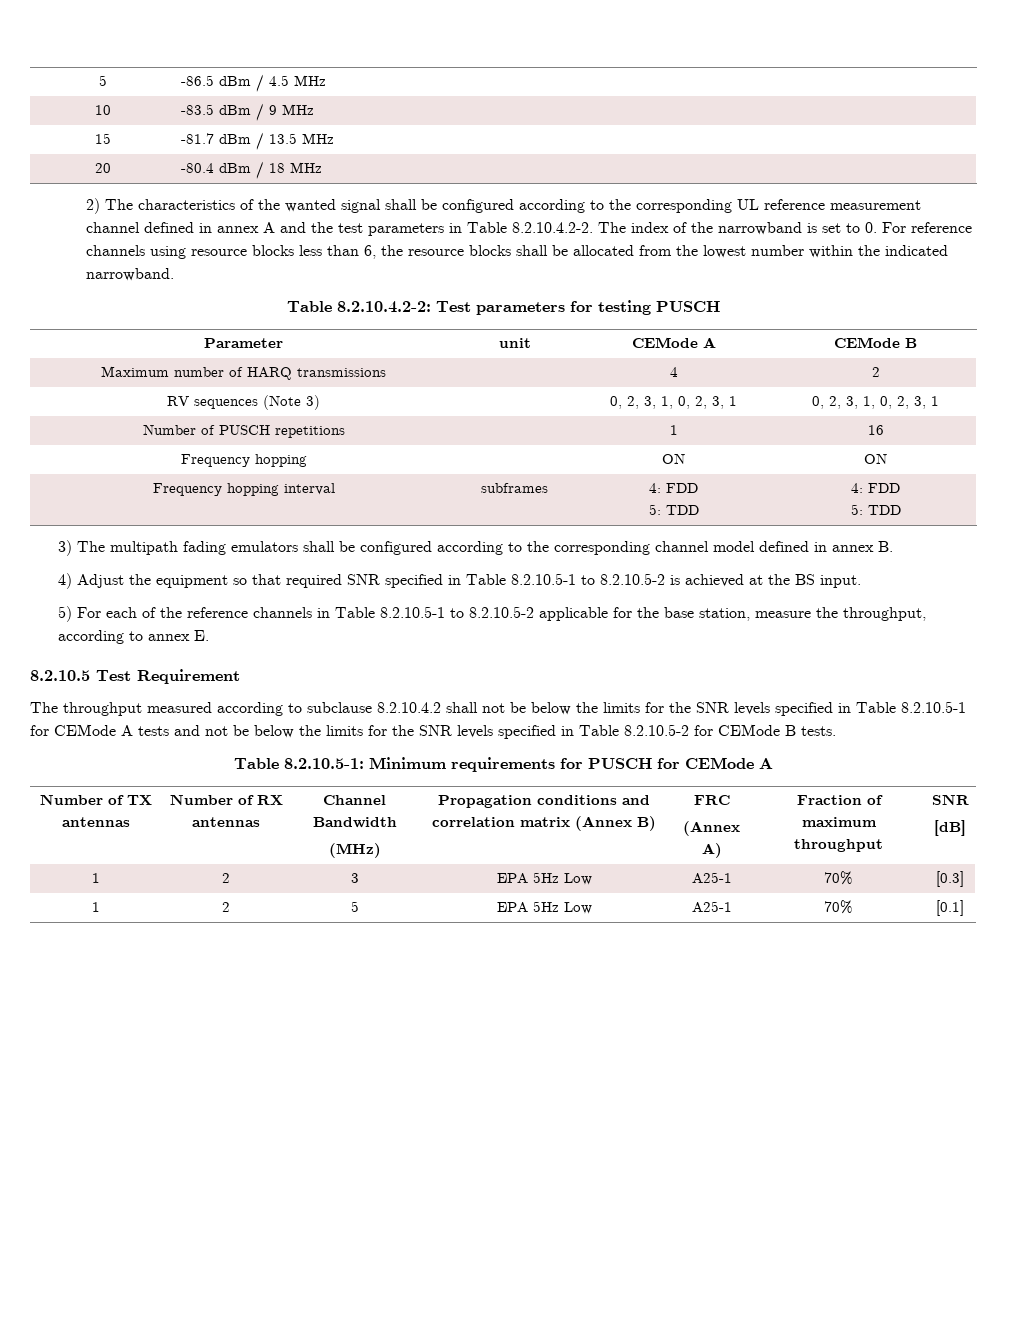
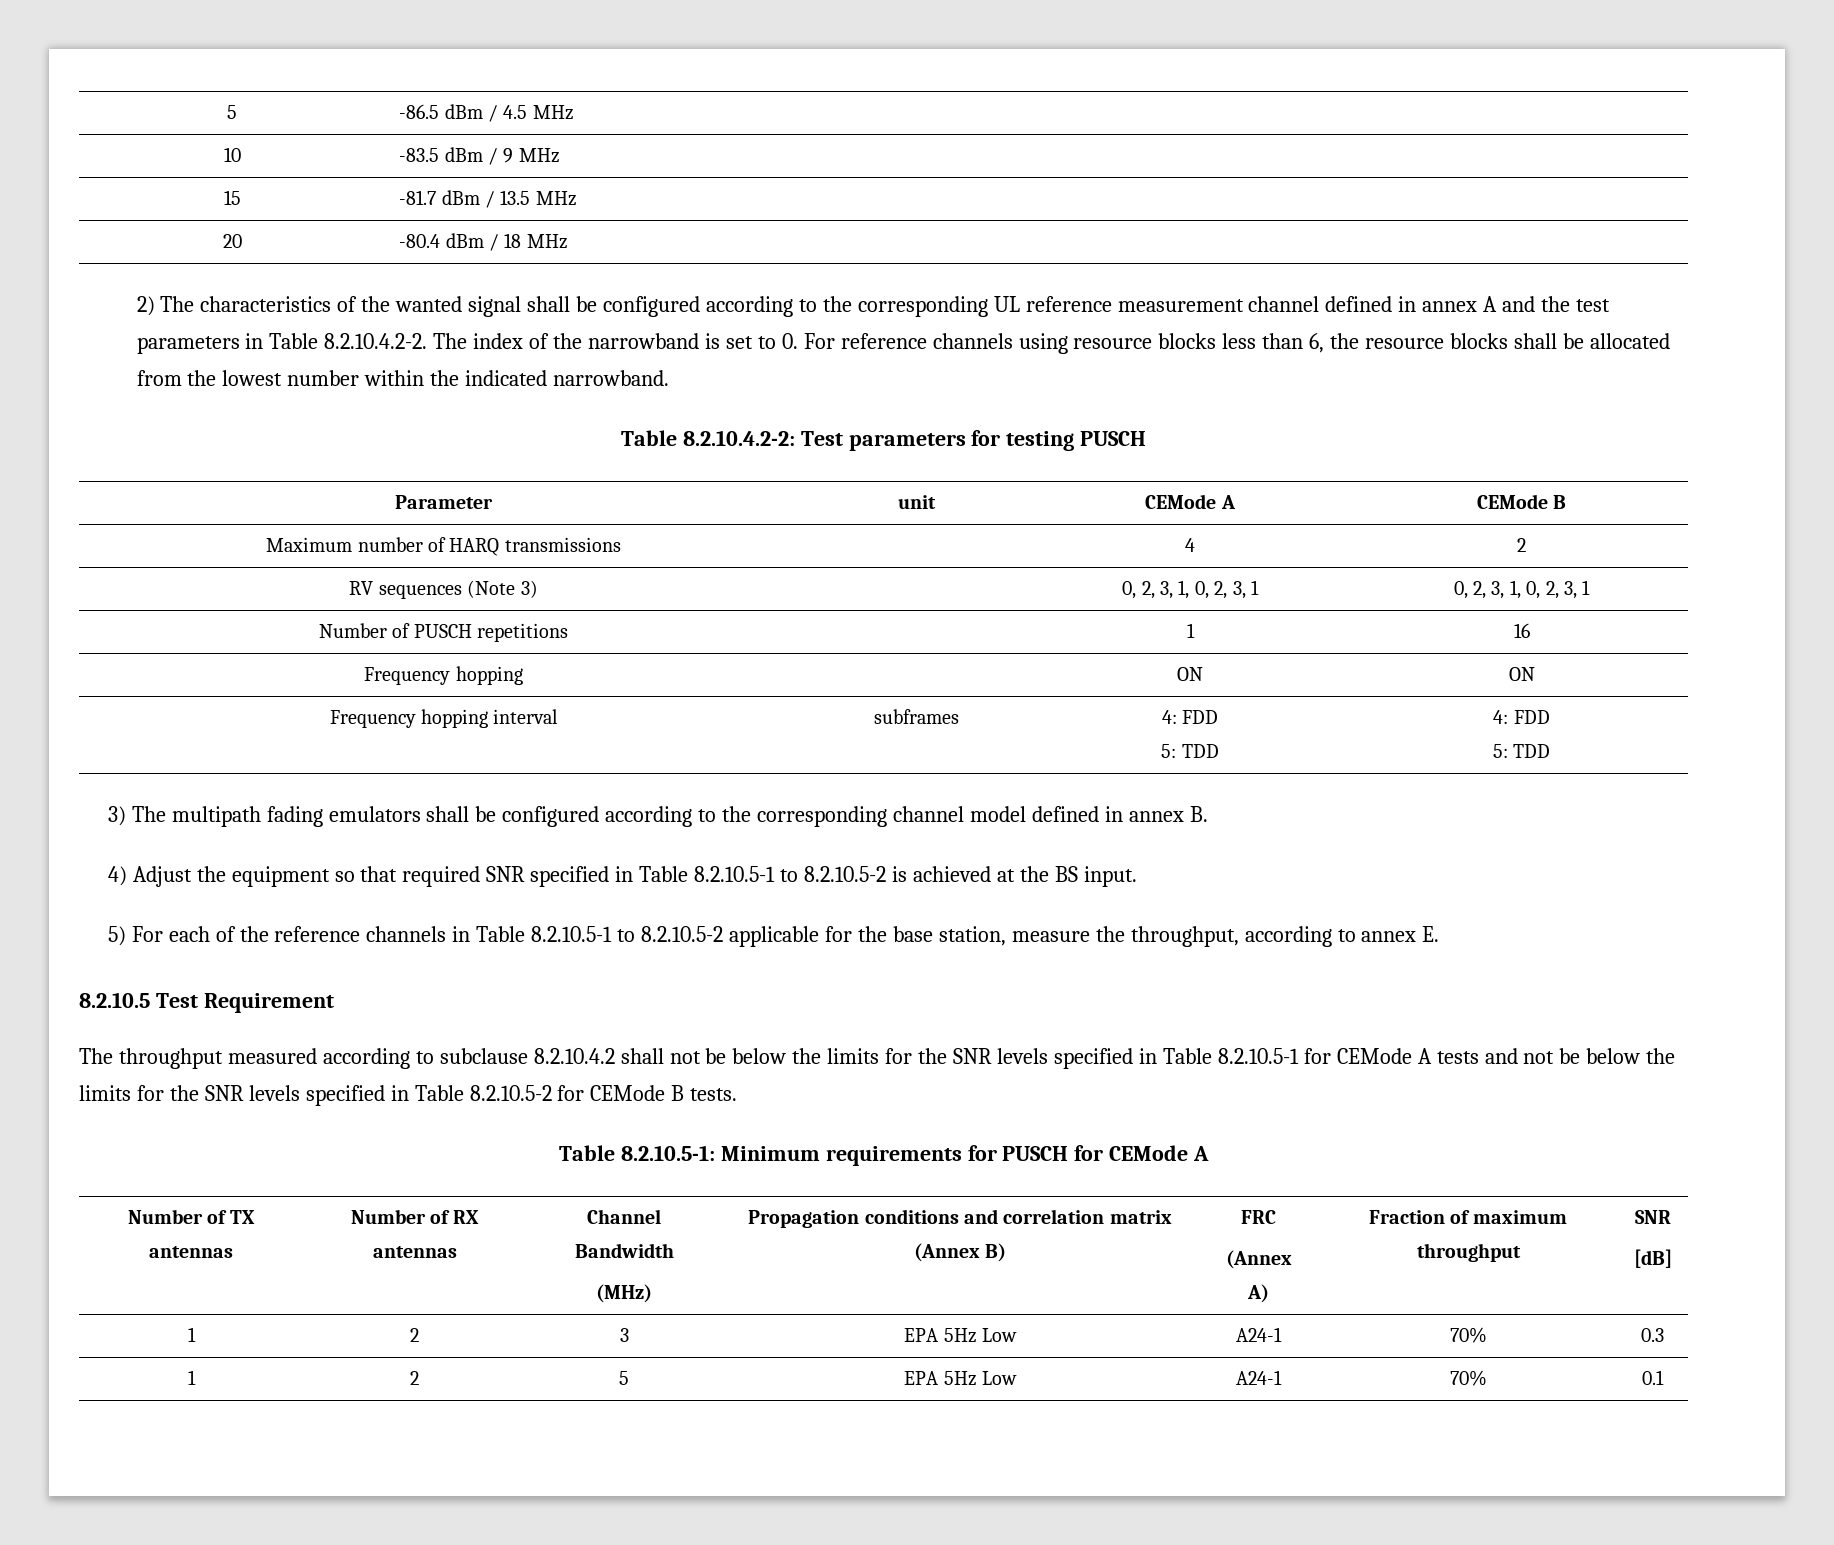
- 1 | 2 | 3 | EPA 5Hz Low | A25-1 | 70% | [0.3]
+ 1 | 2 | 3 | EPA 5Hz Low | A24-1 | 70% | 0.3
- 1 | 2 | 5 | EPA 5Hz Low | A25-1 | 70% | [0.1]
+ 1 | 2 | 5 | EPA 5Hz Low | A24-1 | 70% | 0.1

